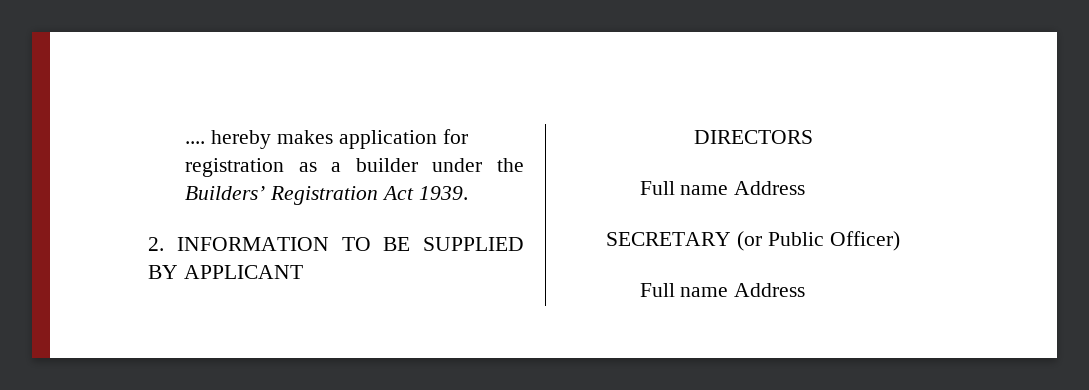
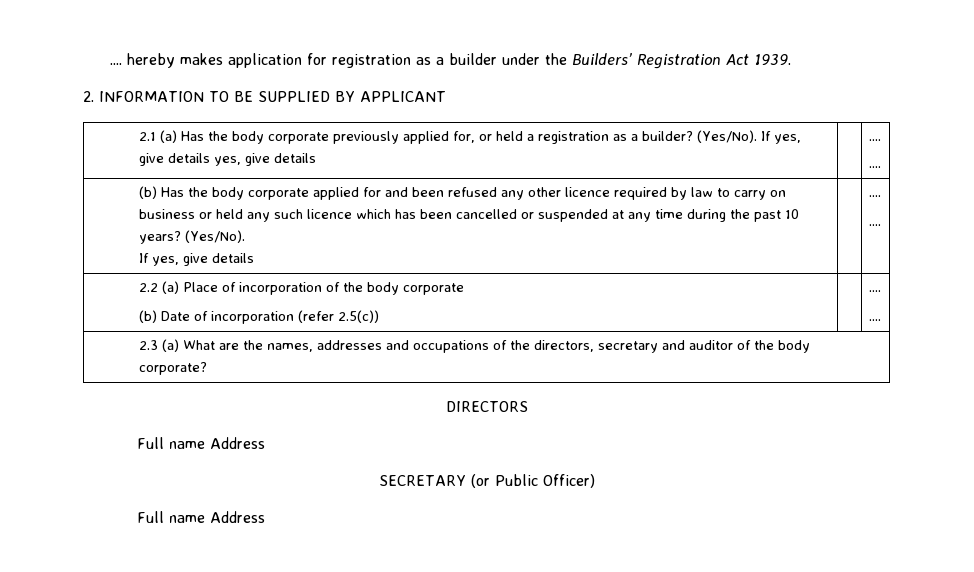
+ 2.1 (a) Has the body corporate previously applied for, or held a registration as a builder? (Yes/No). If yes, give details yes, give details | | ....
+ ....
+ (b) Has the body corporate applied for and been refused any other licence required by law to carry on business or held any such licence which has been cancelled or suspended at any time during the past 10 years? (Yes/No).
+ If yes, give details | | ....
+ ....
+ 2.2 (a) Place of incorporation of the body corporate
+ (b) Date of incorporation (refer 2.5(c)) | | ....
+ ....
+ 2.3 (a) What are the names, addresses and occupations of the directors, secretary and auditor of the body corporate?

